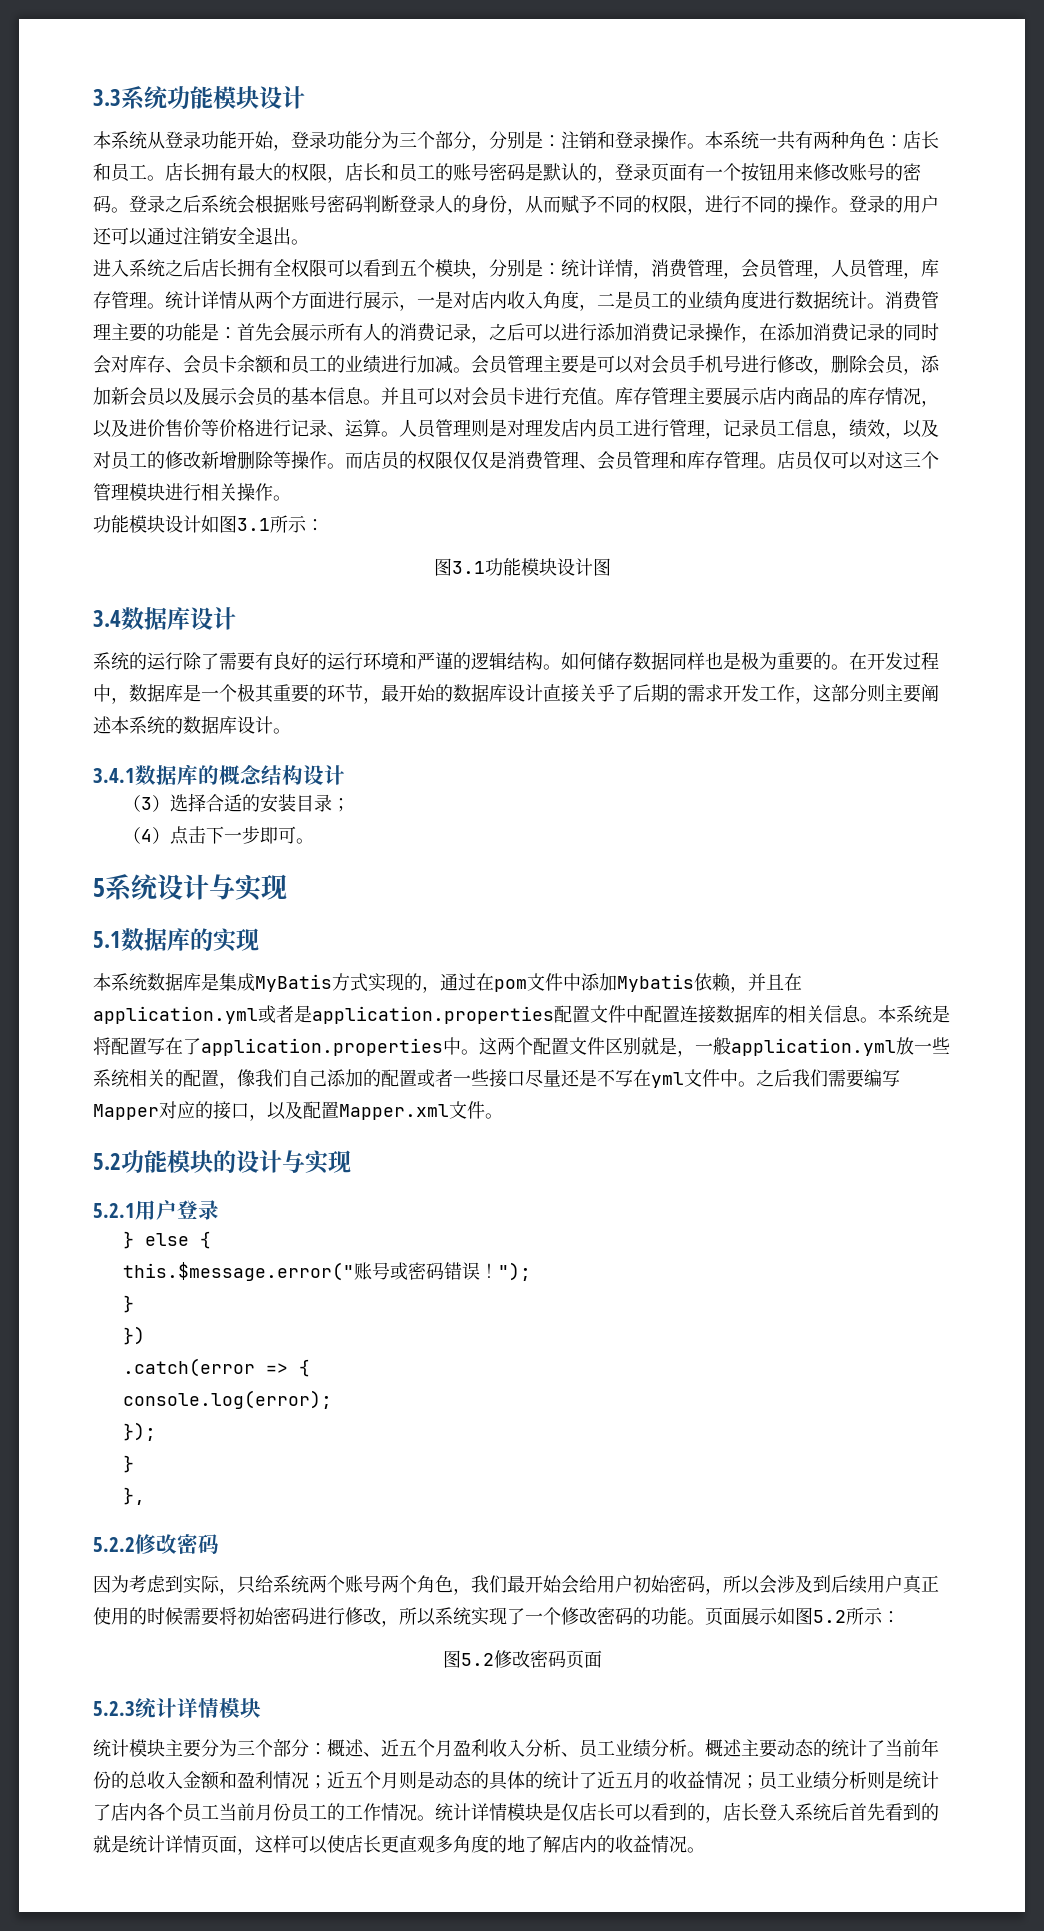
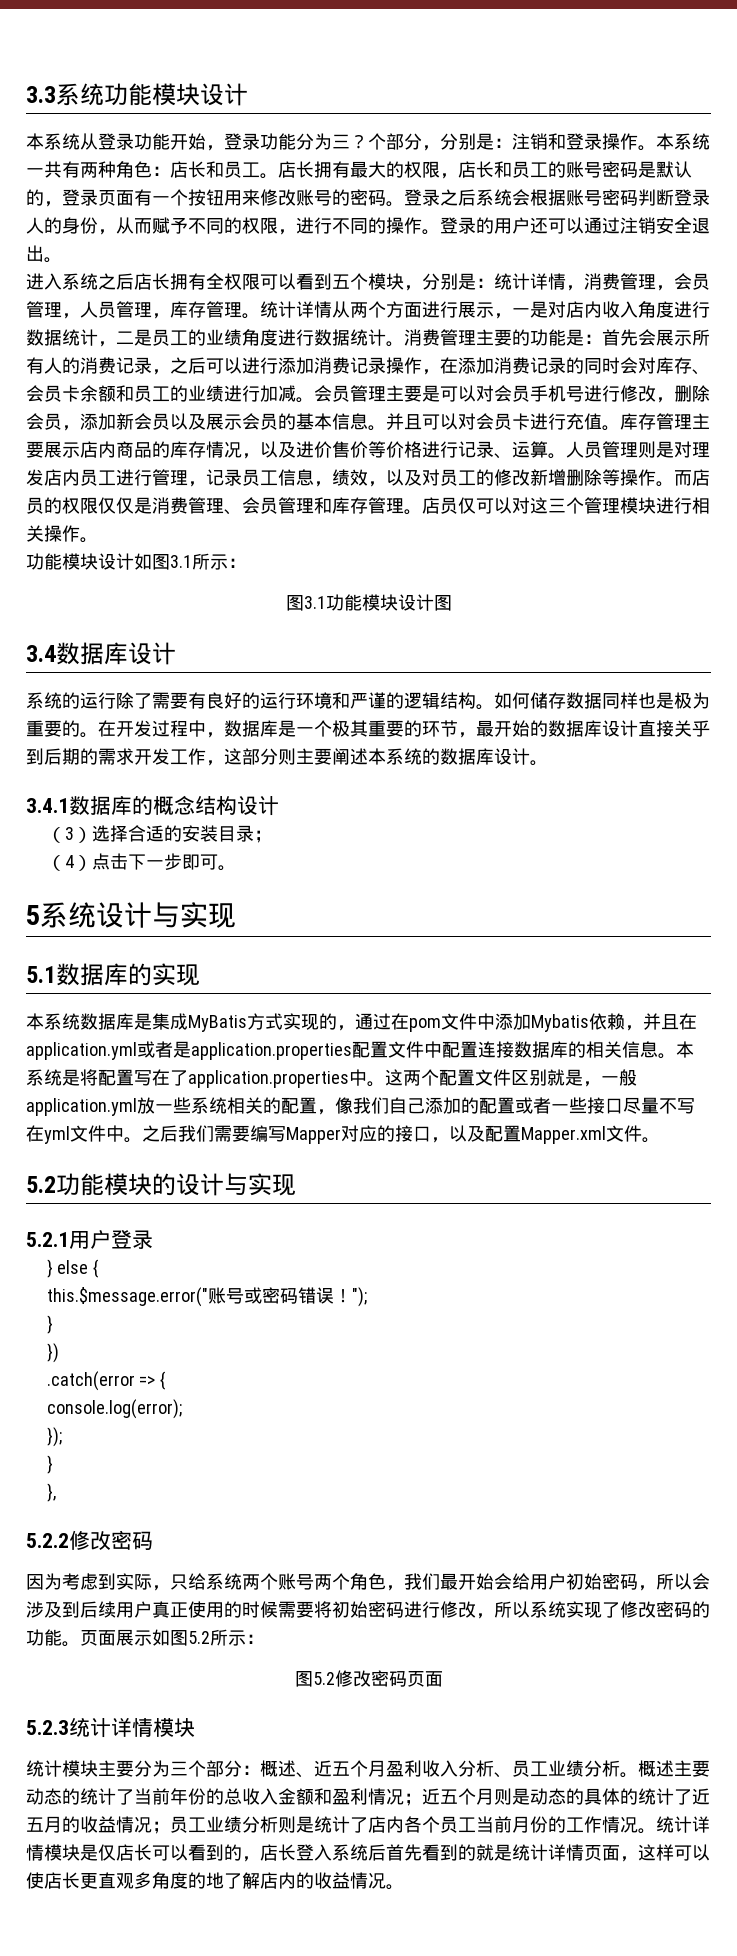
- 本系统从登录功能开始，登录功能分为三个部分，分别是：注销和登录操作。
+ 本系统从登录功能开始，登录功能分为三？个部分，分别是：注销和登录操作。
- 统计详情从两个方面进行展示，一是对店内收入角度，二是员工的业绩角度进行数据统计。
+ 统计详情从两个方面进行展示，一是对店内收入角度进行数据统计，二是员工的业绩角度进行数据统计。
- 在开发过程中，数据库是一个极其重要的环节，最开始的数据库设计直接关乎了后期的需求开发工作，这部分则主要阐述本系统的数据库设计。
+ 在开发过程中，数据库是一个极其重要的环节，最开始的数据库设计直接关乎到后期的需求开发工作，这部分则主要阐述本系统的数据库设计。
- 这两个配置文件区别就是，一般application.yml放一些系统相关的配置，像我们自己添加的配置或者一些接口尽量还是不写在yml文件中。
+ 这两个配置文件区别就是，一般application.yml放一些系统相关的配置，像我们自己添加的配置或者一些接口尽量不写在yml文件中。
- 因为考虑到实际，只给系统两个账号两个角色，我们最开始会给用户初始密码，所以会涉及到后续用户真正使用的时候需要将初始密码进行修改，所以系统实现了一个修改密码的功能。
+ 因为考虑到实际，只给系统两个账号两个角色，我们最开始会给用户初始密码，所以会涉及到后续用户真正使用的时候需要将初始密码进行修改，所以系统实现了修改密码的功能。
- 概述主要动态的统计了当前年份的总收入金额和盈利情况；近五个月则是动态的具体的统计了近五月的收益情况；员工业绩分析则是统计了店内各个员工当前月份员工的工作情况。
+ 概述主要动态的统计了当前年份的总收入金额和盈利情况；近五个月则是动态的具体的统计了近五月的收益情况；员工业绩分析则是统计了店内各个员工当前月份的工作情况。

